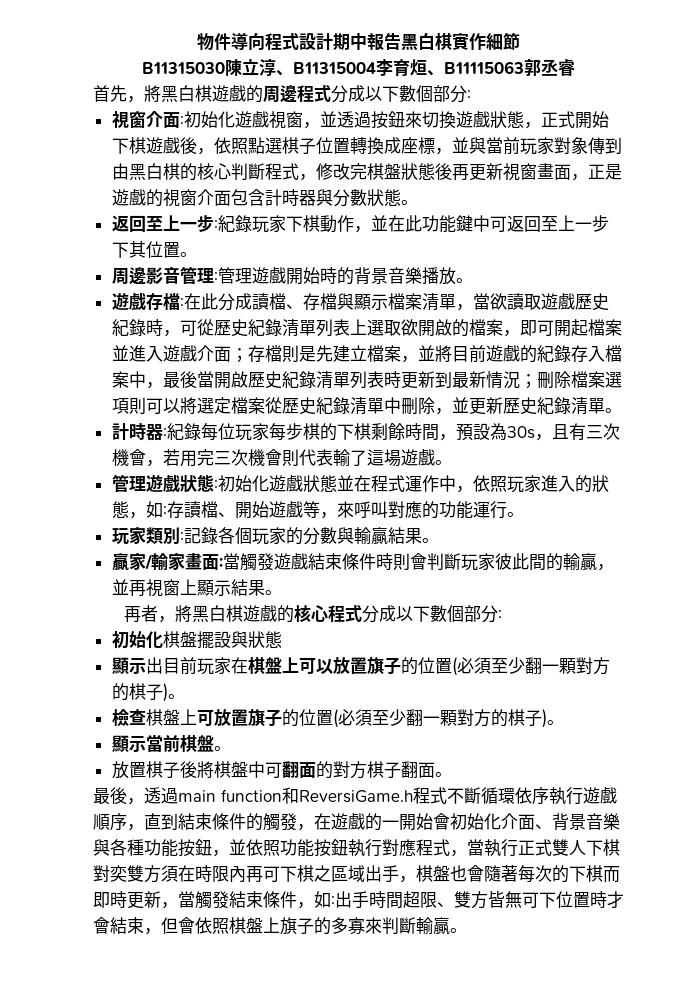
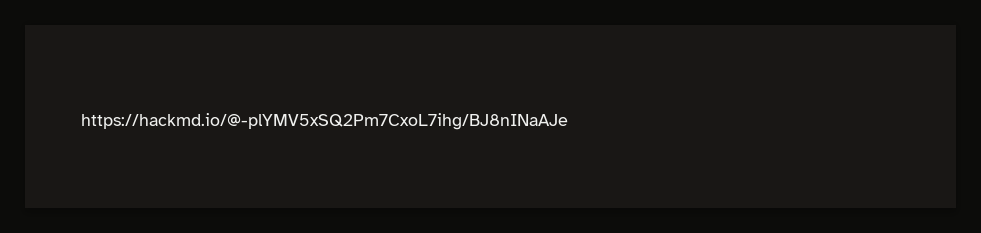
- 物件導向程式設計期中報告黑白棋實作細節
- B11315030陳立淳、B11315004李育烜、B11115063郭丞睿
- 首先，將黑白棋遊戲的周邊程式分成以下數個部分:
- 視窗介面:初始化遊戲視窗，並透過按鈕來切換遊戲狀態，正式開始下棋遊戲後，依照點選棋子位置轉換成座標，並與當前玩家對象傳到由黑白棋的核心判斷程式，修改完棋盤狀態後再更新視窗畫面，正是遊戲的視窗介面包含計時器與分數狀態。
- 返回至上一步:紀錄玩家下棋動作，並在此功能鍵中可返回至上一步下其位置。
- 周邊影音管理:管理遊戲開始時的背景音樂播放。
- 遊戲存檔:在此分成讀檔、存檔與顯示檔案清單，當欲讀取遊戲歷史紀錄時，可從歷史紀錄清單列表上選取欲開啟的檔案，即可開起檔案並進入遊戲介面；存檔則是先建立檔案，並將目前遊戲的紀錄存入檔案中，最後當開啟歷史紀錄清單列表時更新到最新情況；刪除檔案選項則可以將選定檔案從歷史紀錄清單中刪除，並更新歷史紀錄清單。
- 計時器:紀錄每位玩家每步棋的下棋剩餘時間，預設為30s，且有三次機會，若用完三次機會則代表輸了這場遊戲。
- 管理遊戲狀態:初始化遊戲狀態並在程式運作中，依照玩家進入的狀態，如:存讀檔、開始遊戲等，來呼叫對應的功能運行。
- 玩家類別:記錄各個玩家的分數與輸贏結果。
- 贏家/輸家畫面:當觸發遊戲結束條件時則會判斷玩家彼此間的輸贏，並再視窗上顯示結果。
- 再者，將黑白棋遊戲的核心程式分成以下數個部分:
- 初始化棋盤擺設與狀態
- 顯示出目前玩家在棋盤上可以放置旗子的位置(必須至少翻一顆對方的棋子)。
- 檢查棋盤上可放置旗子的位置(必須至少翻一顆對方的棋子)。
- 顯示當前棋盤。
- 放置棋子後將棋盤中可翻面的對方棋子翻面。
- 最後，透過main function和ReversiGame.h程式不斷循環依序執行遊戲順序，直到結束條件的觸發，在遊戲的一開始會初始化介面、背景音樂與各種功能按鈕，並依照功能按鈕執行對應程式，當執行正式雙人下棋對奕雙方須在時限內再可下棋之區域出手，棋盤也會隨著每次的下棋而即時更新，當觸發結束條件，如:出手時間超限、雙方皆無可下位置時才會結束，但會依照棋盤上旗子的多寡來判斷輸贏。
+ https://hackmd.io/@-plYMV5xSQ2Pm7CxoL7ihg/BJ8nINaAJe

